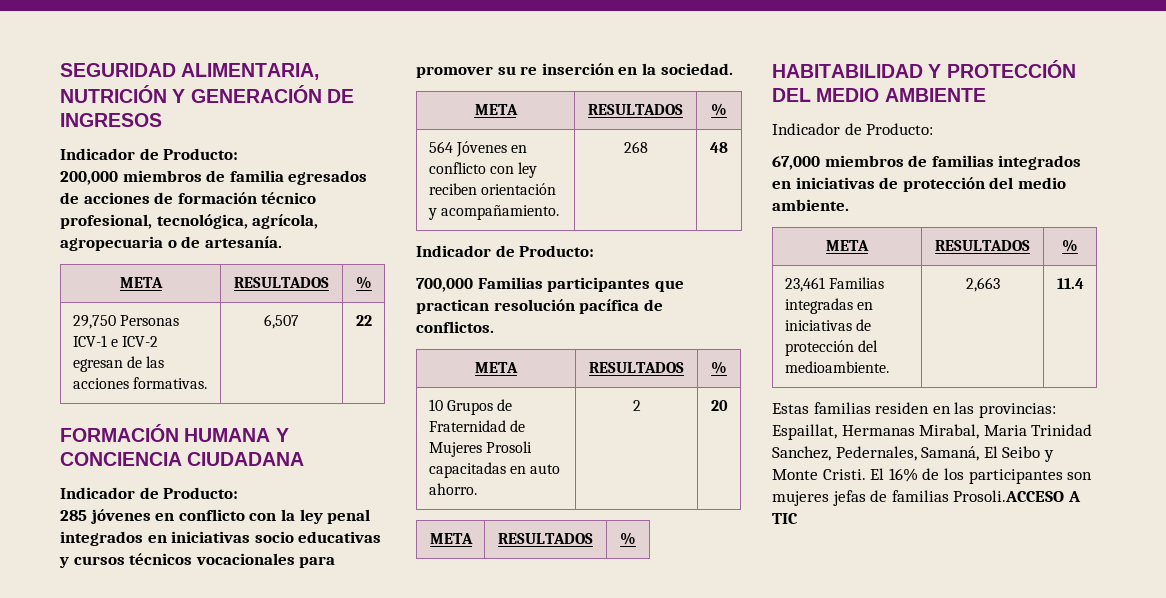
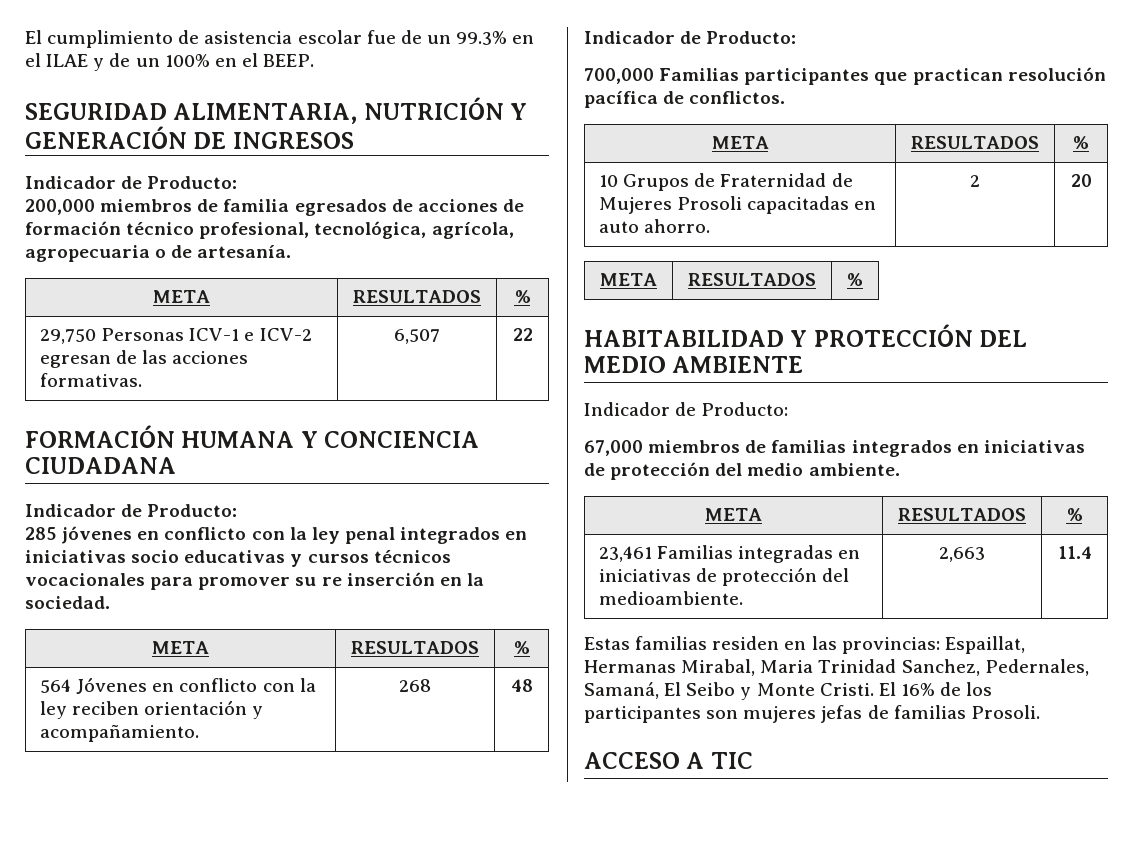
+ El cumplimiento de asistencia escolar fue de un 99.3% en el ILAE y de un 100% en el BEEP.
- 564 Jóvenes en conflicto con ley reciben orientación y acompañamiento. | 268 | 48
+ 564 Jóvenes en conflicto con la ley reciben orientación y acompañamiento. | 268 | 48
- El 16% de los participantes son mujeres jefas de familias Prosoli.ACCESO A TIC
+ El 16% de los participantes son mujeres jefas de familias Prosoli.
+ ACCESO A TIC

